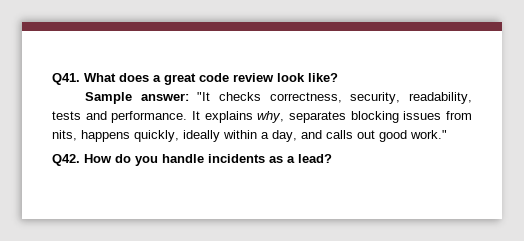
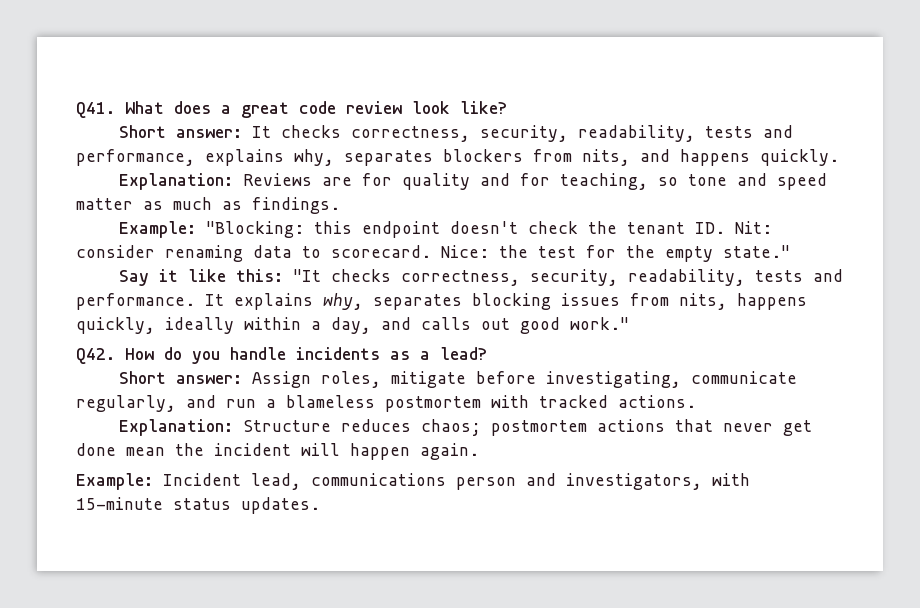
- Sample answer: "It checks correctness, security, readability, tests and performance.
+ Short answer: It checks correctness, security, readability, tests and performance, explains why, separates blockers from nits, and happens quickly.
+ Explanation: Reviews are for quality and for teaching, so tone and speed matter as much as findings.
+ Example: "Blocking: this endpoint doesn't check the tenant ID. Nit: consider renaming data to scorecard. Nice: the test for the empty state."
+ Say it like this: "It checks correctness, security, readability, tests and performance.
+ Short answer: Assign roles, mitigate before investigating, communicate regularly, and run a blameless postmortem with tracked actions.
+ Explanation: Structure reduces chaos; postmortem actions that never get done mean the incident will happen again.
+ Example: Incident lead, communications person and investigators, with 15-minute status updates.

